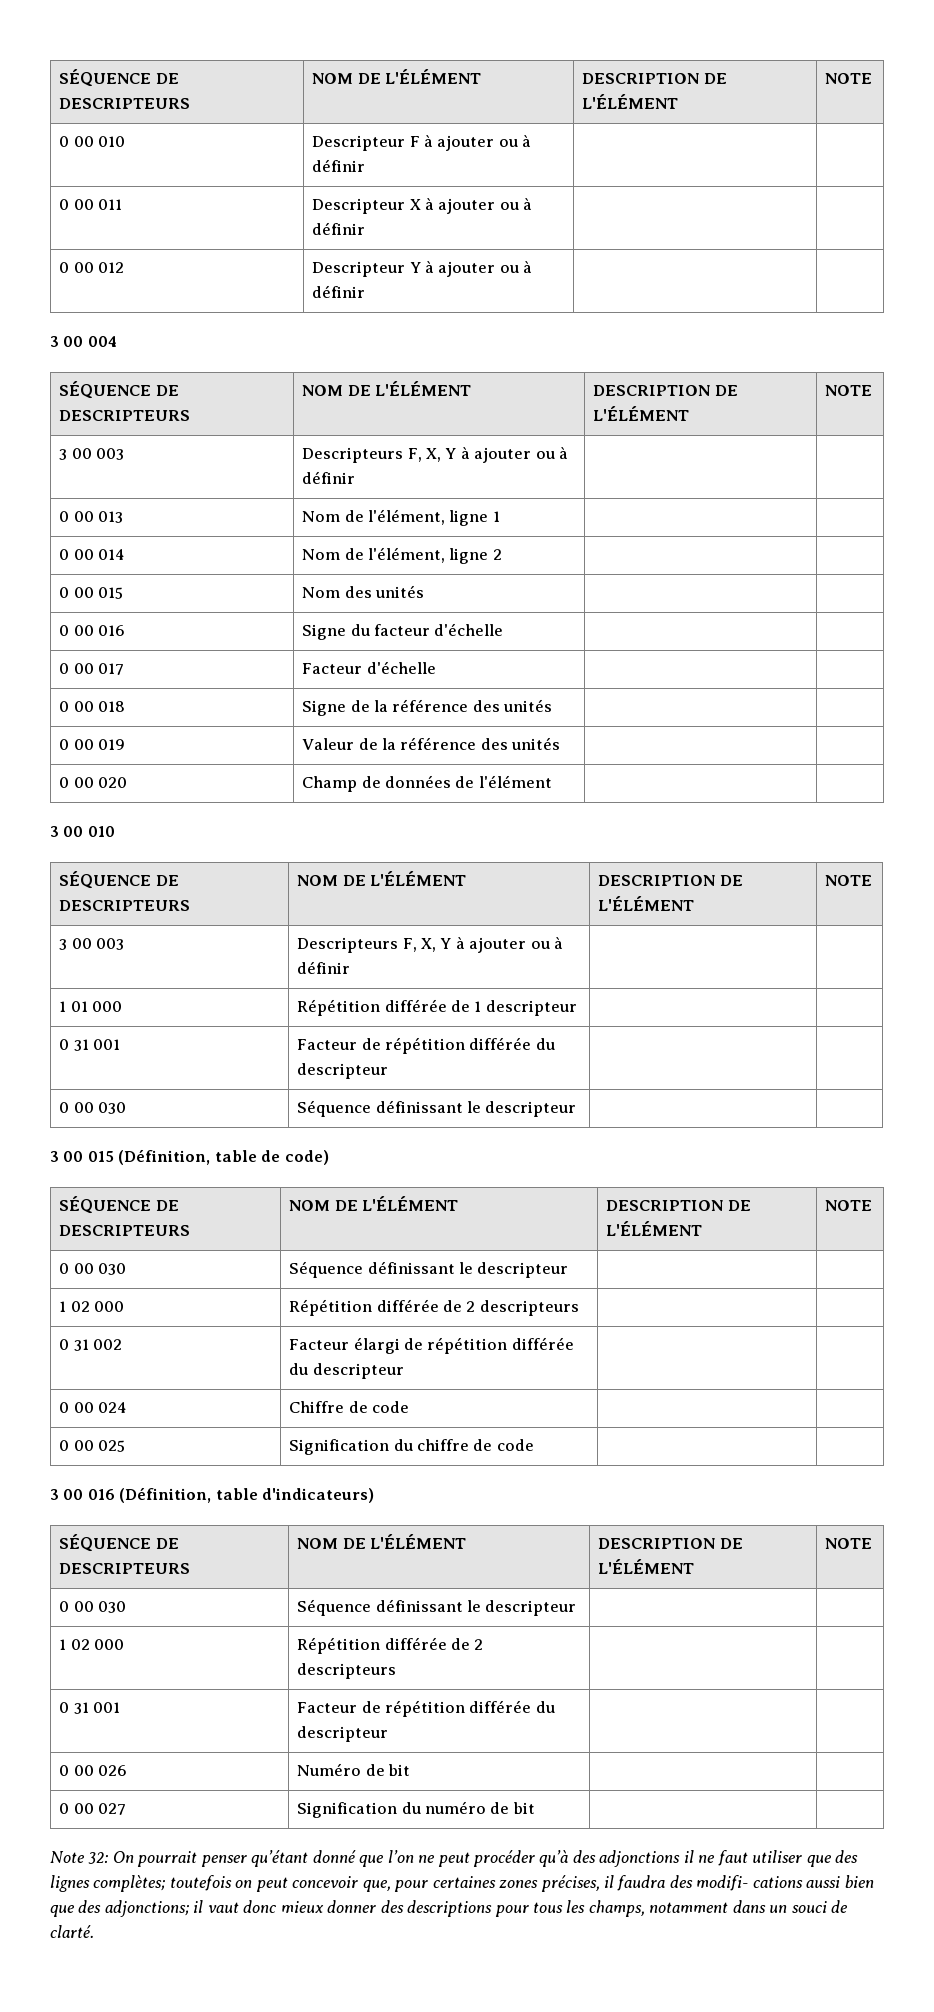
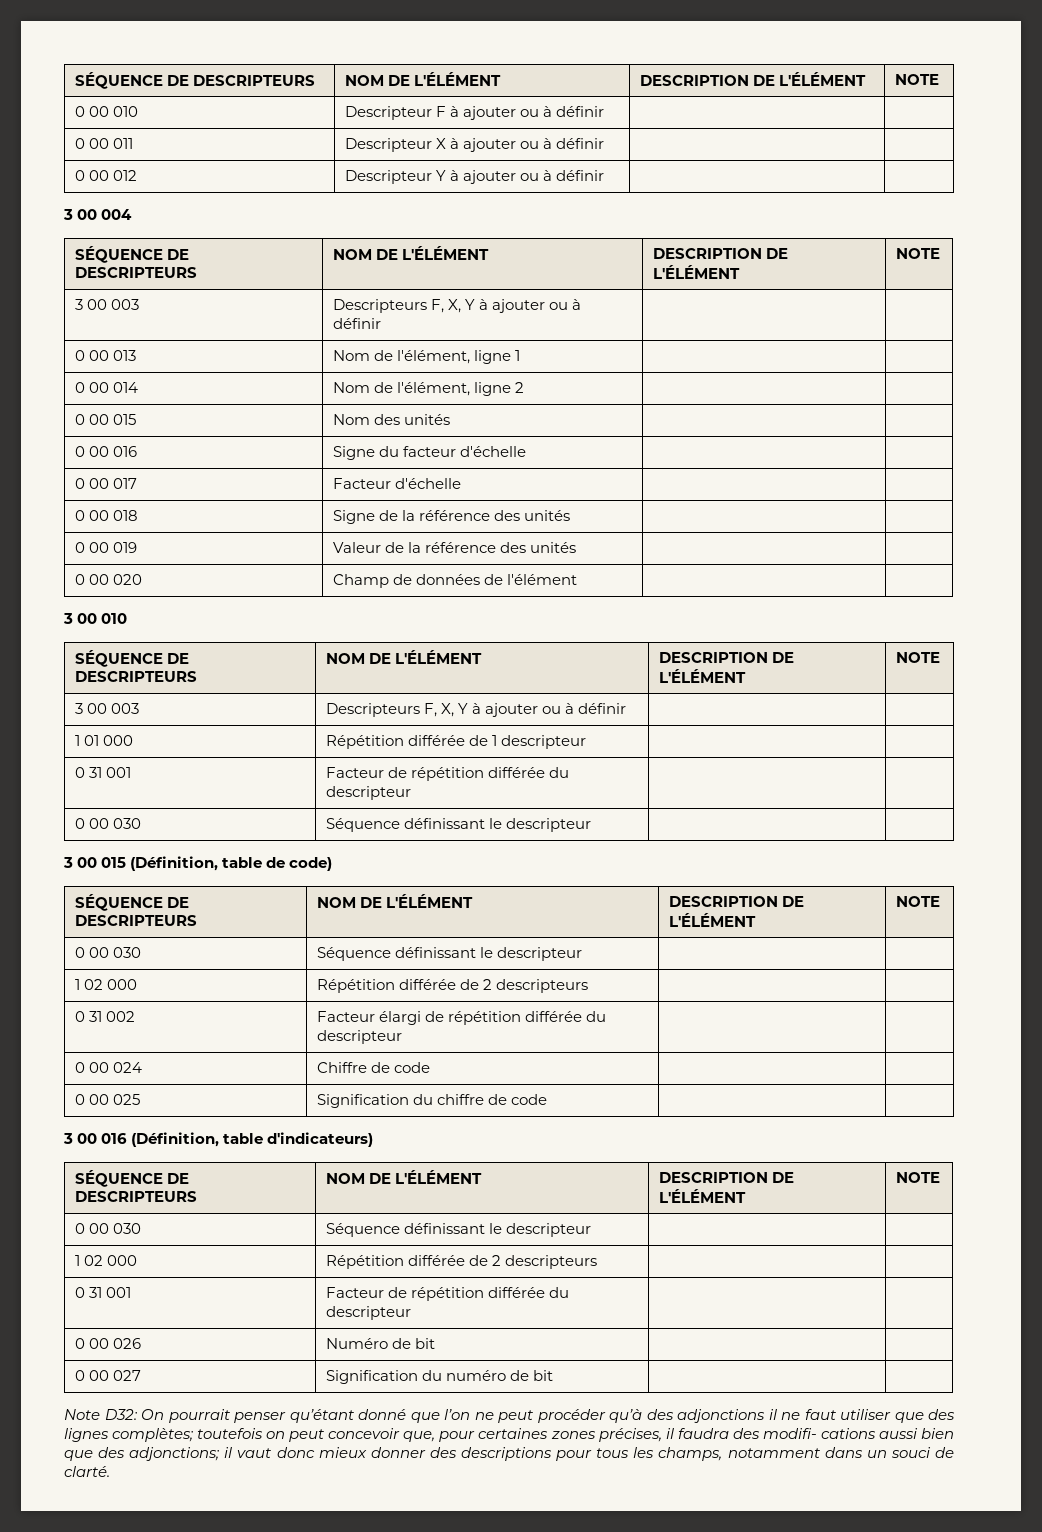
- Note 32: On pourrait penser qu’étant donné que l’on ne peut procéder qu’à des adjonctions il ne faut utiliser que des lignes complètes; toutefois on peut concevoir que, pour certaines zones précises, il faudra des modifi- cations aussi bien que des adjonctions; il vaut donc mieux donner des descriptions pour tous les champs, notamment dans un souci de clarté.
+ Note D32: On pourrait penser qu’étant donné que l’on ne peut procéder qu’à des adjonctions il ne faut utiliser que des lignes complètes; toutefois on peut concevoir que, pour certaines zones précises, il faudra des modifi- cations aussi bien que des adjonctions; il vaut donc mieux donner des descriptions pour tous les champs, notamment dans un souci de clarté.

